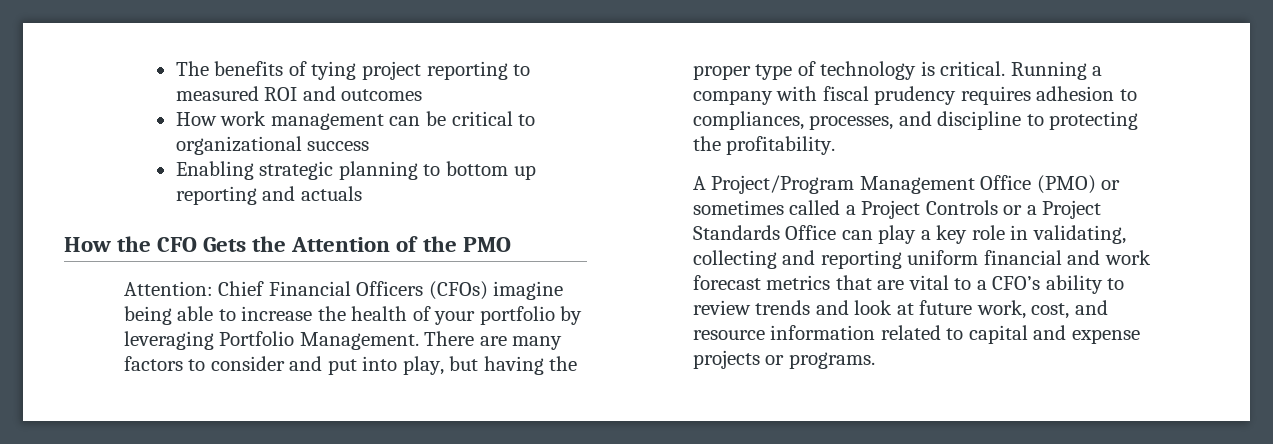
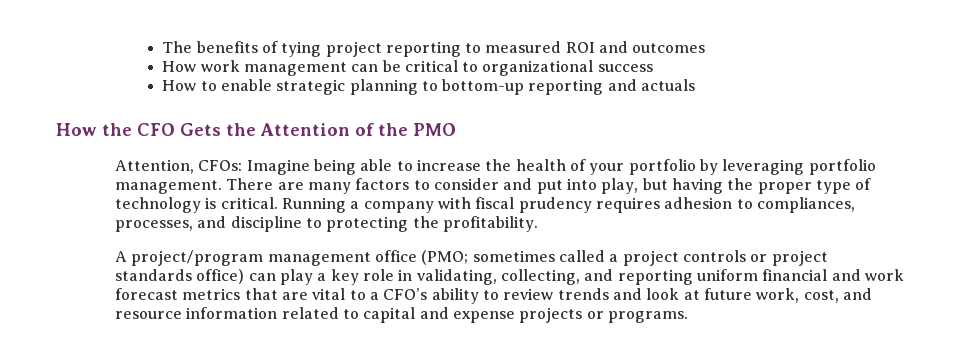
- Enabling strategic planning to bottom up reporting and actuals
+ How to enable strategic planning to bottom-up reporting and actuals
- Attention: Chief Financial Officers (CFOs) imagine being able to increase the health of your portfolio by leveraging Portfolio Management.
+ Attention, CFOs: Imagine being able to increase the health of your portfolio by leveraging portfolio management.
- A Project/Program Management Office (PMO) or sometimes called a Project Controls or a Project Standards Office can play a key role in validating, collecting and reporting uniform financial and work forecast metrics that are vital to a CFO’s ability to review trends and look at future work, cost, and resource information related to capital and expense projects or programs.
+ A project/program management office (PMO; sometimes called a project controls or project standards office) can play a key role in validating, collecting, and reporting uniform financial and work forecast metrics that are vital to a CFO’s ability to review trends and look at future work, cost, and resource information related to capital and expense projects or programs.

